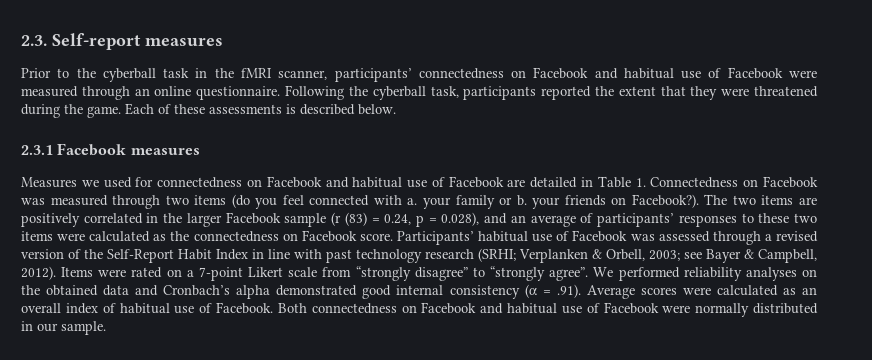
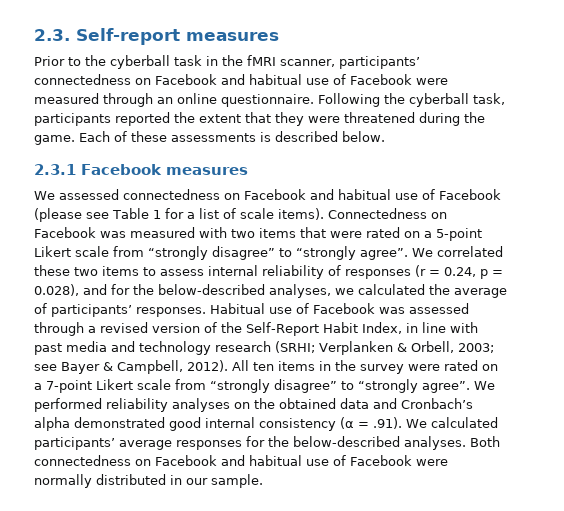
- Measures we used for connectedness on Facebook and habitual use of Facebook are detailed in Table 1. Connectedness on Facebook was measured through two items (do you feel connected with a. your family or b. your friends on Facebook?). The two items are positively correlated in the larger Facebook sample (r (83) = 0.24, p = 0.028), and an average of participants’ responses to these two items were calculated as the connectedness on Facebook score. Participants’ habitual use of Facebook was assessed through a revised version of the Self-Report Habit Index in line with past technology research (SRHI; Verplanken & Orbell, 2003; see Bayer & Campbell, 2012).
+ We assessed connectedness on Facebook and habitual use of Facebook (please see Table 1 for a list of scale items). Connectedness on Facebook was measured with two items that were rated on a 5-point Likert scale from “strongly disagree” to “strongly agree”. We correlated these two items to assess internal reliability of responses (r = 0.24, p = 0.028), and for the below-described analyses, we calculated the average of participants’ responses. Habitual use of Facebook was assessed through a revised version of the Self-Report Habit Index, in line with past media and technology research (SRHI; Verplanken & Orbell, 2003; see Bayer & Campbell, 2012).
- Items were rated on a 7-point Likert scale from “strongly disagree” to “strongly agree”.
+ All ten items in the survey were rated on a 7-point Likert scale from “strongly disagree” to “strongly agree”.
- We performed reliability analyses on the obtained data and Cronbach’s alpha demonstrated good internal consistency (α = .91). Average scores were calculated as an overall index of habitual use of Facebook.
+ We performed reliability analyses on the obtained data and Cronbach’s alpha demonstrated good internal consistency (α = .91). We calculated participants’ average responses for the below-described analyses.

